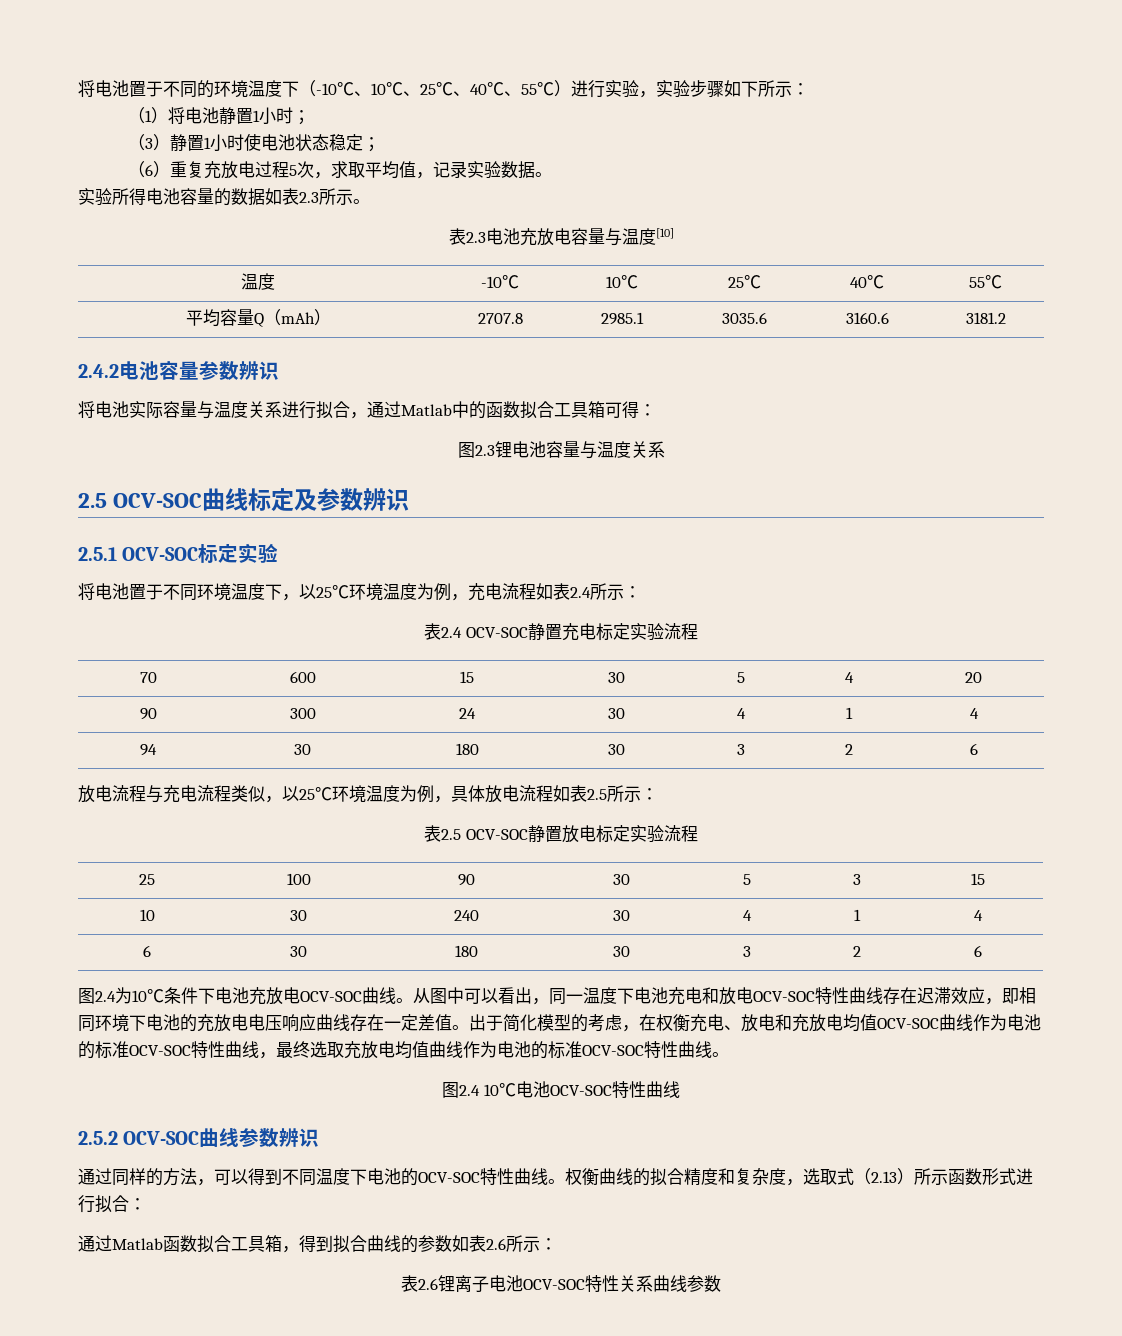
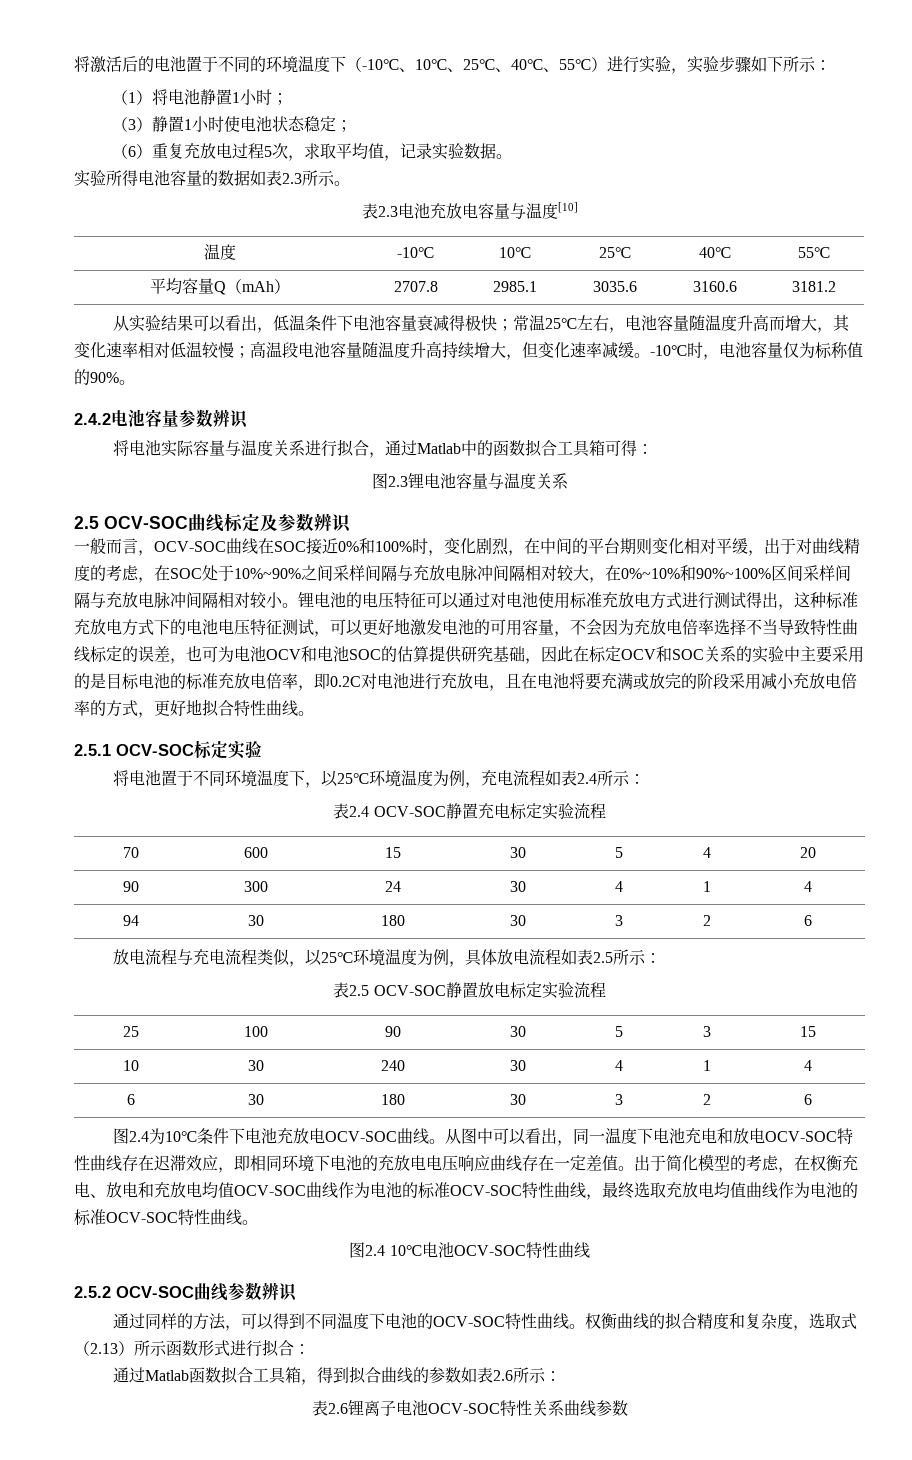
- 将电池置于不同的环境温度下（-10℃、10℃、25℃、40℃、55℃）进行实验，实验步骤如下所示：
+ 将激活后的电池置于不同的环境温度下（-10℃、10℃、25℃、40℃、55℃）进行实验，实验步骤如下所示：
+ 从实验结果可以看出，低温条件下电池容量衰减得极快；常温25℃左右，电池容量随温度升高而增大，其变化速率相对低温较慢；高温段电池容量随温度升高持续增大，但变化速率减缓。-10℃时，电池容量仅为标称值的90%。
+ 一般而言，OCV-SOC曲线在SOC接近0%和100%时，变化剧烈，在中间的平台期则变化相对平缓，出于对曲线精度的考虑，在SOC处于10%~90%之间采样间隔与充放电脉冲间隔相对较大，在0%~10%和90%~100%区间采样间隔与充放电脉冲间隔相对较小。锂电池的电压特征可以通过对电池使用标准充放电方式进行测试得出，这种标准充放电方式下的电池电压特征测试，可以更好地激发电池的可用容量，不会因为充放电倍率选择不当导致特性曲线标定的误差，也可为电池OCV和电池SOC的估算提供研究基础，因此在标定OCV和SOC关系的实验中主要采用的是目标电池的标准充放电倍率，即0.2C对电池进行充放电，且在电池将要充满或放完的阶段采用减小充放电倍率的方式，更好地拟合特性曲线。

